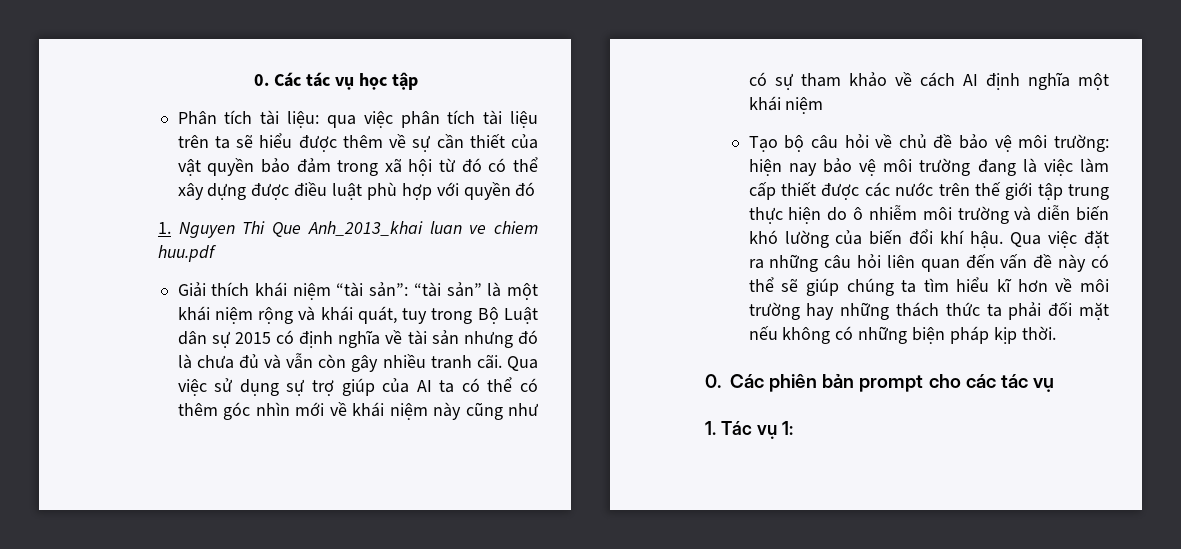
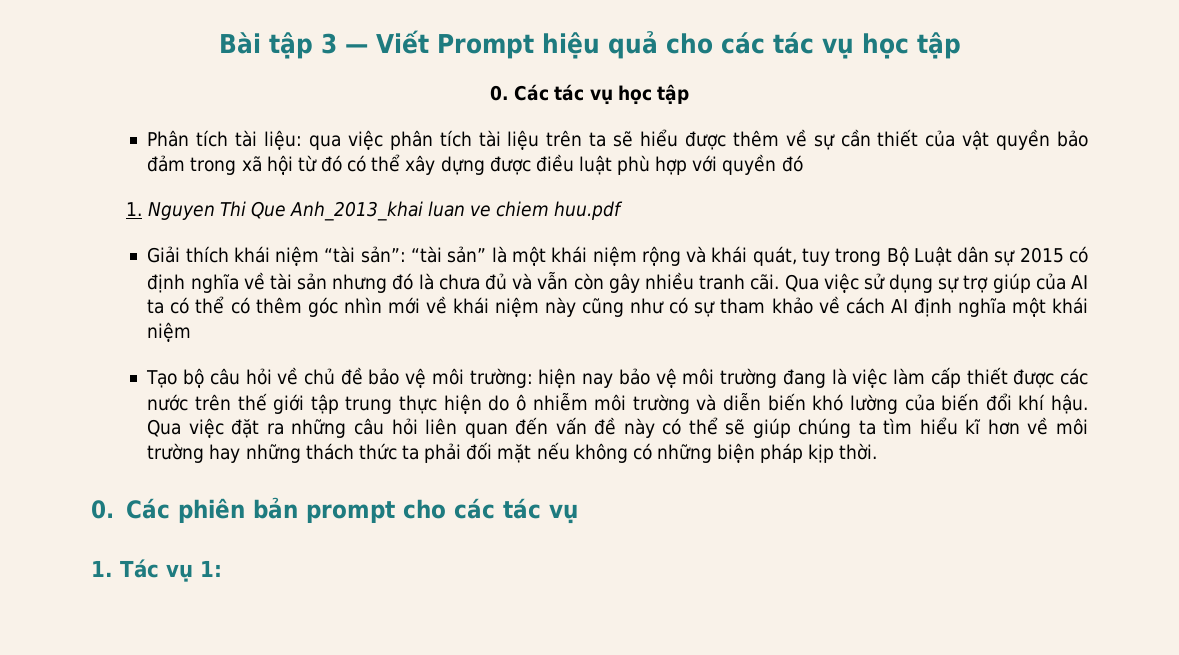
+ Bài tập 3 — Viết Prompt hiệu quả cho các tác vụ học tập

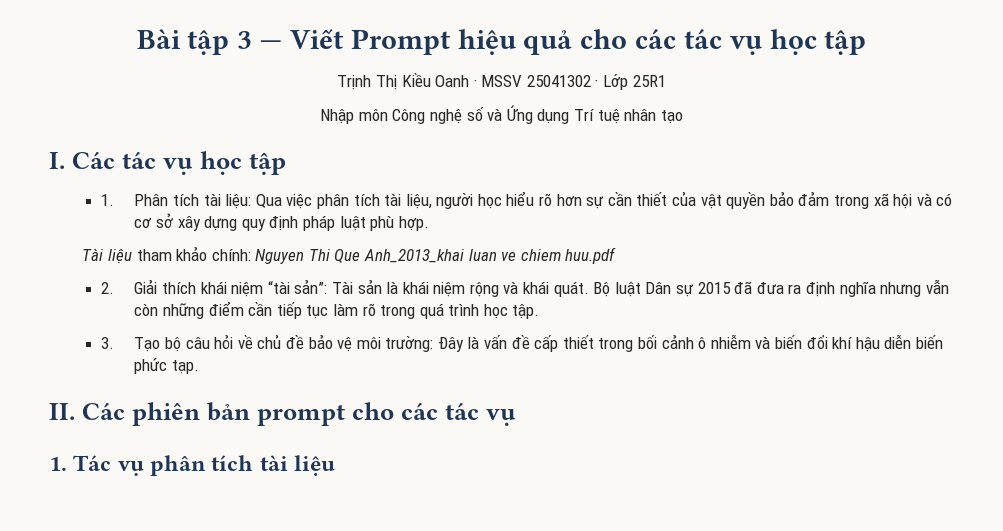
- 0. Các tác vụ học tập
+ Trịnh Thị Kiều Oanh · MSSV 25041302 · Lớp 25R1
+ Nhập môn Công nghệ số và Ứng dụng Trí tuệ nhân tạo
+ I. Các tác vụ học tập
- Phân tích tài liệu: qua việc phân tích tài liệu trên ta sẽ hiểu được thêm về sự cần thiết của vật quyền bảo đảm trong xã hội từ đó có thể xây dựng được điều luật phù hợp với quyền đó
- 1. Nguyen Thi Que Anh_2013_khai luan ve chiem huu.pdf
+ 1. Phân tích tài liệu: Qua việc phân tích tài liệu, người học hiểu rõ hơn sự cần thiết của vật quyền bảo đảm trong xã hội và có cơ sở xây dựng quy định pháp luật phù hợp.
+ Tài liệu tham khảo chính: Nguyen Thi Que Anh_2013_khai luan ve chiem huu.pdf
- Giải thích khái niệm “tài sản”: “tài sản” là một khái niệm rộng và khái quát, tuy trong Bộ Luật dân sự 2015 có định nghĩa về tài sản nhưng đó là chưa đủ và vẫn còn gây nhiều tranh cãi. Qua việc sử dụng sự trợ giúp của AI ta có thể có thêm góc nhìn mới về khái niệm này cũng như có sự tham khảo về cách AI định nghĩa một khái niệm
- Tạo bộ câu hỏi về chủ đề bảo vệ môi trường: hiện nay bảo vệ môi trường đang là việc làm cấp thiết được các nước trên thế giới tập trung thực hiện do ô nhiễm môi trường và diễn biến khó lường của biến đổi khí hậu. Qua việc đặt ra những câu hỏi liên quan đến vấn đề này có thể sẽ giúp chúng ta tìm hiểu kĩ hơn về môi trường hay những thách thức ta phải đối mặt nếu không có những biện pháp kịp thời.
- 0. Các phiên bản prompt cho các tác vụ
+ 2. Giải thích khái niệm “tài sản”: Tài sản là khái niệm rộng và khái quát. Bộ luật Dân sự 2015 đã đưa ra định nghĩa nhưng vẫn còn những điểm cần tiếp tục làm rõ trong quá trình học tập.
+ 3. Tạo bộ câu hỏi về chủ đề bảo vệ môi trường: Đây là vấn đề cấp thiết trong bối cảnh ô nhiễm và biến đổi khí hậu diễn biến phức tạp.
+ II. Các phiên bản prompt cho các tác vụ
- 1. Tác vụ 1:
+ 1. Tác vụ phân tích tài liệu

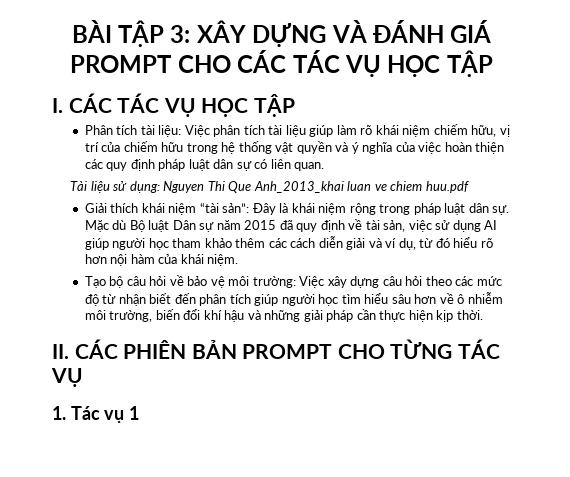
- Bài tập 3 — Viết Prompt hiệu quả cho các tác vụ học tập
- Trịnh Thị Kiều Oanh · MSSV 25041302 · Lớp 25R1
- Nhập môn Công nghệ số và Ứng dụng Trí tuệ nhân tạo
- I. Các tác vụ học tập
- 1. Phân tích tài liệu: Qua việc phân tích tài liệu, người học hiểu rõ hơn sự cần thiết của vật quyền bảo đảm trong xã hội và có cơ sở xây dựng quy định pháp luật phù hợp.
+ BÀI TẬP 3: XÂY DỰNG VÀ ĐÁNH GIÁ PROMPT CHO CÁC TÁC VỤ HỌC TẬP
+ I. CÁC TÁC VỤ HỌC TẬP
+ Phân tích tài liệu: Việc phân tích tài liệu giúp làm rõ khái niệm chiếm hữu, vị trí của chiếm hữu trong hệ thống vật quyền và ý nghĩa của việc hoàn thiện các quy định pháp luật dân sự có liên quan.
- Tài liệu tham khảo chính: Nguyen Thi Que Anh_2013_khai luan ve chiem huu.pdf
+ Tài liệu sử dụng: Nguyen Thi Que Anh_2013_khai luan ve chiem huu.pdf
- 2. Giải thích khái niệm “tài sản”: Tài sản là khái niệm rộng và khái quát. Bộ luật Dân sự 2015 đã đưa ra định nghĩa nhưng vẫn còn những điểm cần tiếp tục làm rõ trong quá trình học tập.
- 3. Tạo bộ câu hỏi về chủ đề bảo vệ môi trường: Đây là vấn đề cấp thiết trong bối cảnh ô nhiễm và biến đổi khí hậu diễn biến phức tạp.
- II. Các phiên bản prompt cho các tác vụ
+ Giải thích khái niệm “tài sản”: Đây là khái niệm rộng trong pháp luật dân sự. Mặc dù Bộ luật Dân sự năm 2015 đã quy định về tài sản, việc sử dụng AI giúp người học tham khảo thêm các cách diễn giải và ví dụ, từ đó hiểu rõ hơn nội hàm của khái niệm.
+ Tạo bộ câu hỏi về bảo vệ môi trường: Việc xây dựng câu hỏi theo các mức độ từ nhận biết đến phân tích giúp người học tìm hiểu sâu hơn về ô nhiễm môi trường, biến đổi khí hậu và những giải pháp cần thực hiện kịp thời.
+ II. CÁC PHIÊN BẢN PROMPT CHO TỪNG TÁC VỤ
- 1. Tác vụ phân tích tài liệu
+ 1. Tác vụ 1

